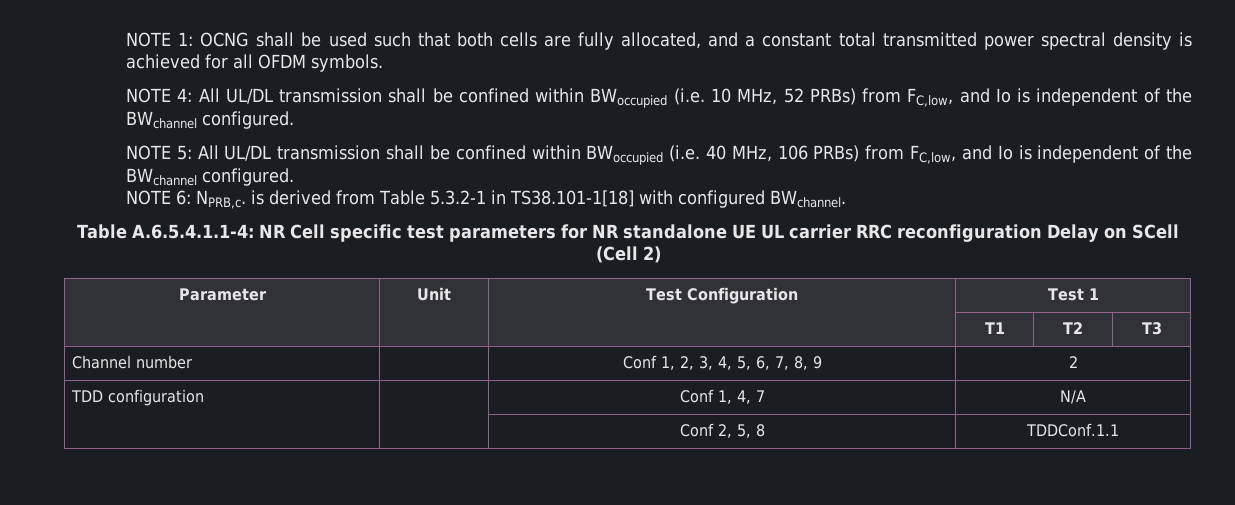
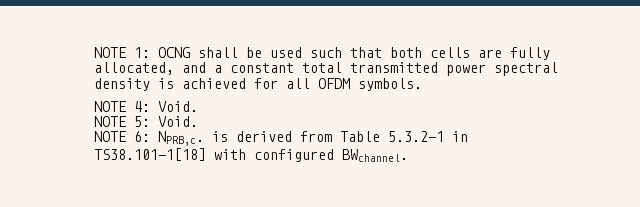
- NOTE 4: All UL/DL transmission shall be confined within BWoccupied (i.e. 10 MHz, 52 PRBs) from FC,low, and Io is independent of the BWchannel configured.
- NOTE 5: All UL/DL transmission shall be confined within BWoccupied (i.e. 40 MHz, 106 PRBs) from FC,low, and Io is independent of the BWchannel configured.
+ NOTE 4: Void.
+ NOTE 5: Void.
- Table A.6.5.4.1.1-4: NR Cell specific test parameters for NR standalone UE UL carrier RRC reconfiguration Delay on SCell (Cell 2)
- Parameter | Unit | Test Configuration | Test 1
- | | | T1 | T2 | T3
- Channel number | | Conf 1, 2, 3, 4, 5, 6, 7, 8, 9 | 2
- TDD configuration | | Conf 1, 4, 7 | N/A
- | | Conf 2, 5, 8 | TDDConf.1.1

